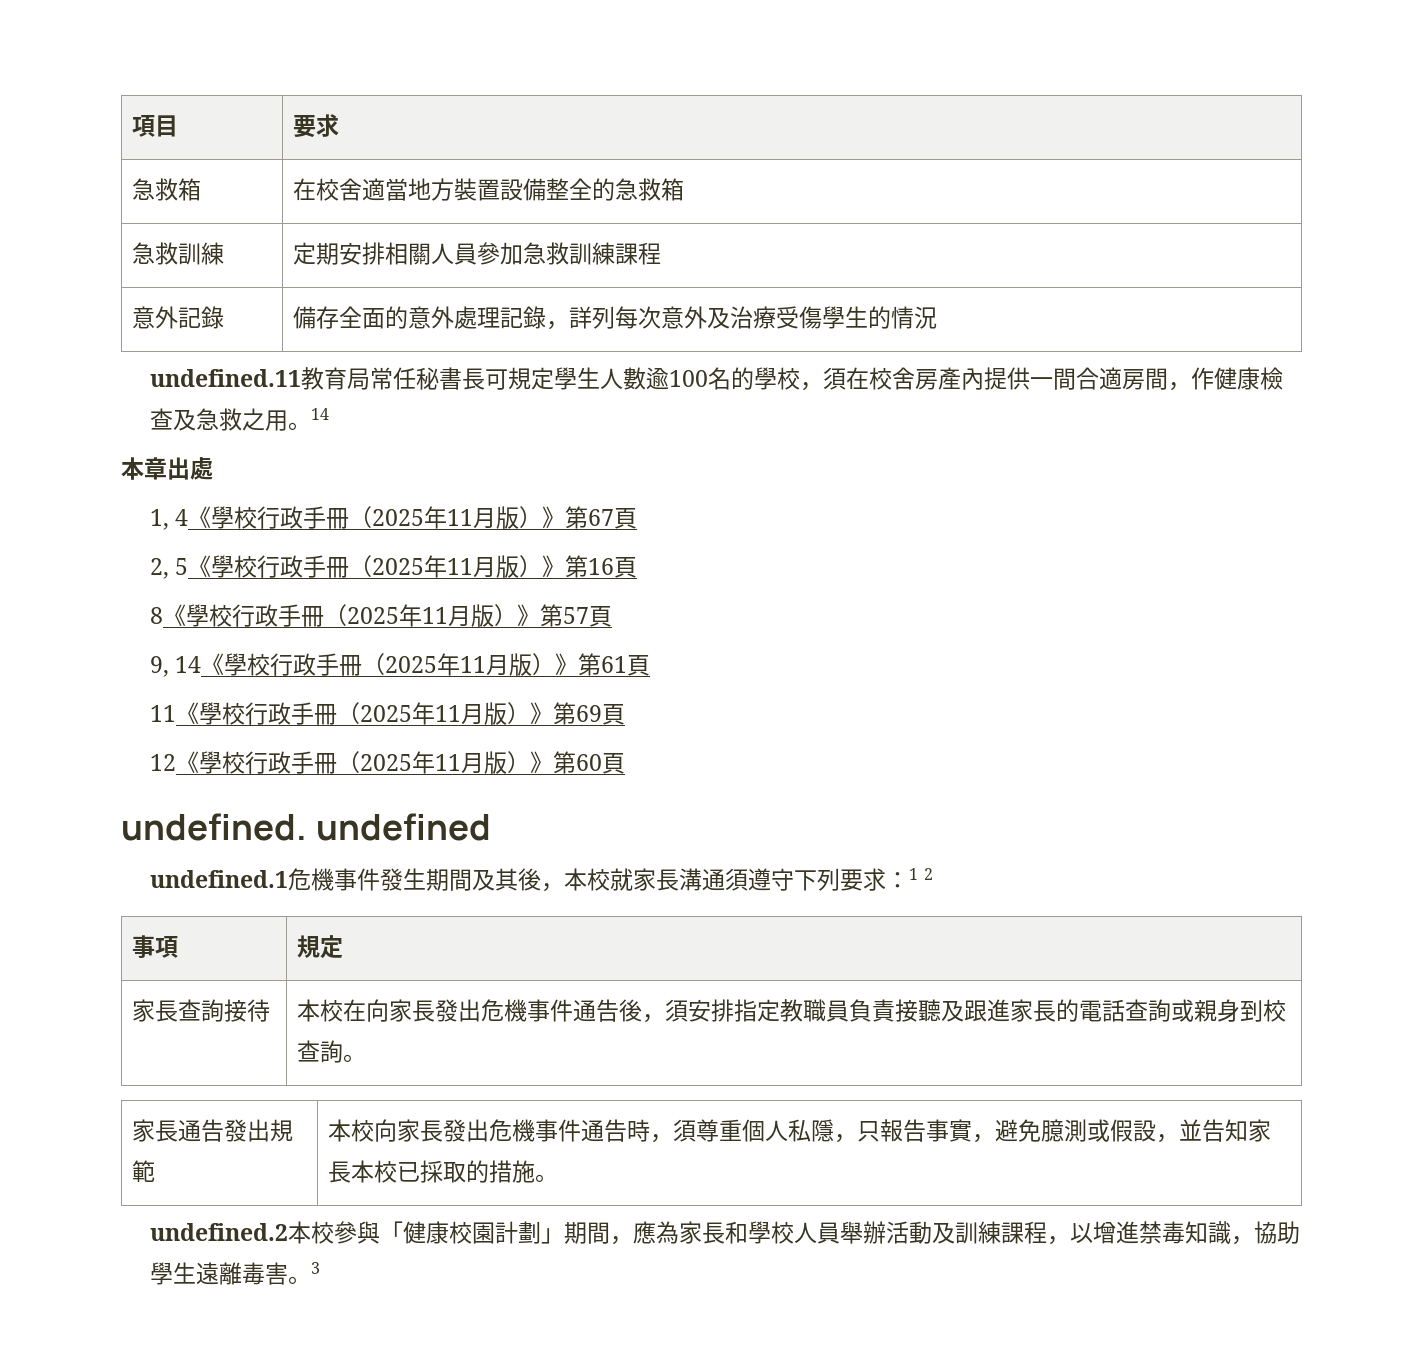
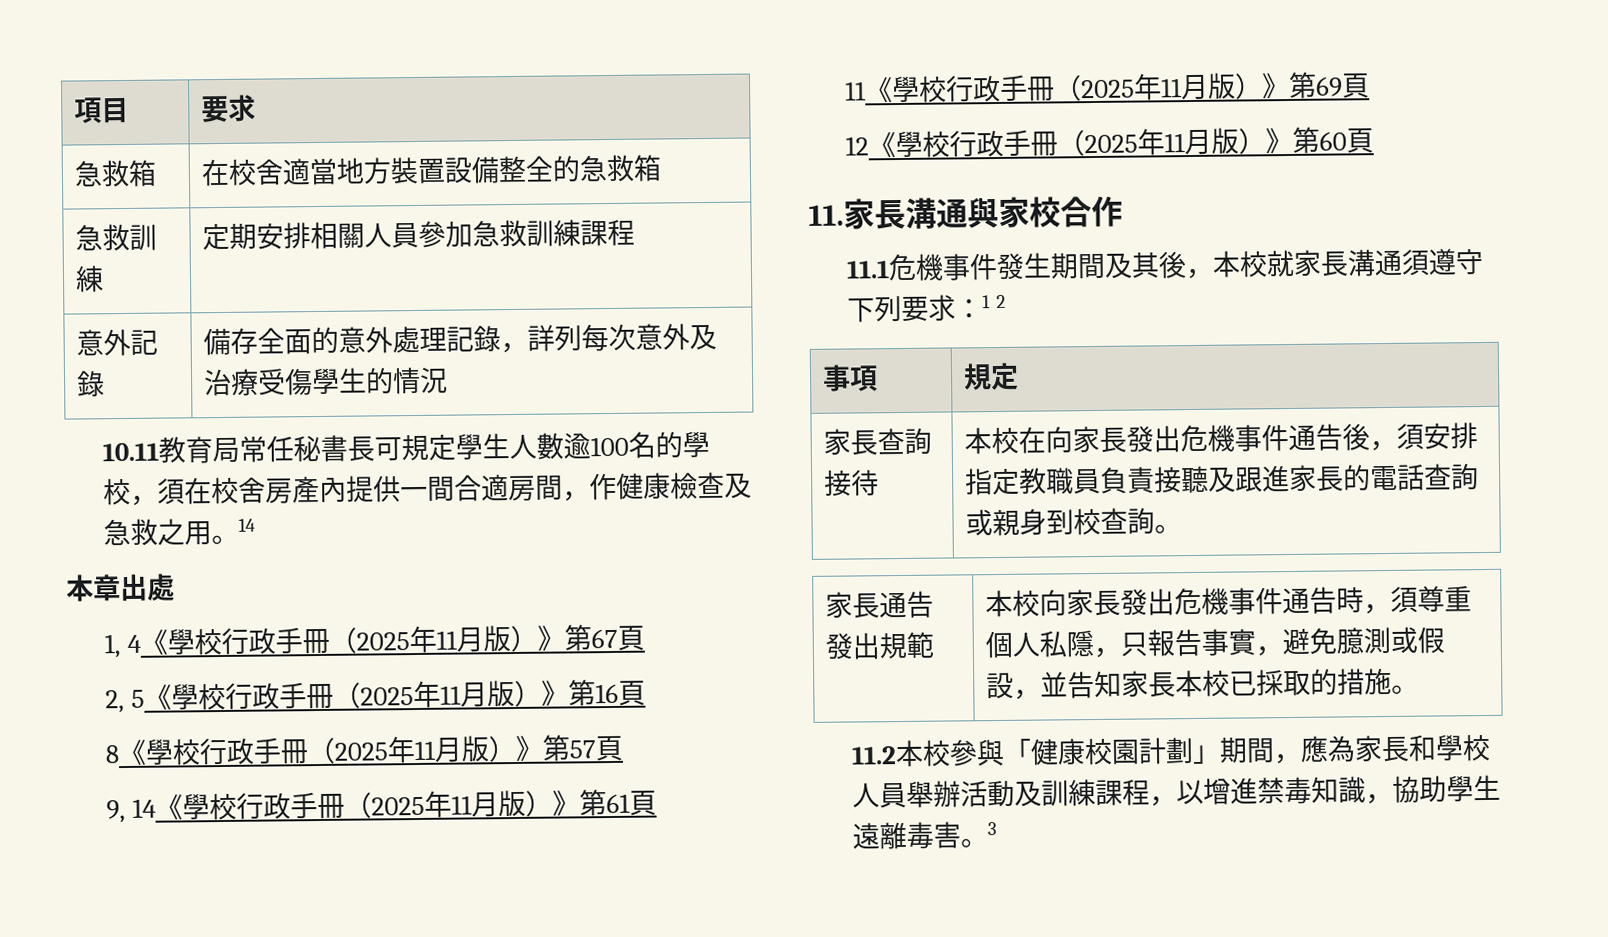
- undefined.11教育局常任秘書長可規定學生人數逾100名的學校，須在校舍房產內提供一間合適房間，作健康檢查及急救之用。
+ 10.11教育局常任秘書長可規定學生人數逾100名的學校，須在校舍房產內提供一間合適房間，作健康檢查及急救之用。
- undefined. undefined
- undefined.1危機事件發生期間及其後，本校就家長溝通須遵守下列要求：1 2
+ 11.家長溝通與家校合作
+ 11.1危機事件發生期間及其後，本校就家長溝通須遵守下列要求：1 2
- undefined.2本校參與「健康校園計劃」期間，應為家長和學校人員舉辦活動及訓練課程，以增進禁毒知識，協助學生遠離毒害。
+ 11.2本校參與「健康校園計劃」期間，應為家長和學校人員舉辦活動及訓練課程，以增進禁毒知識，協助學生遠離毒害。

